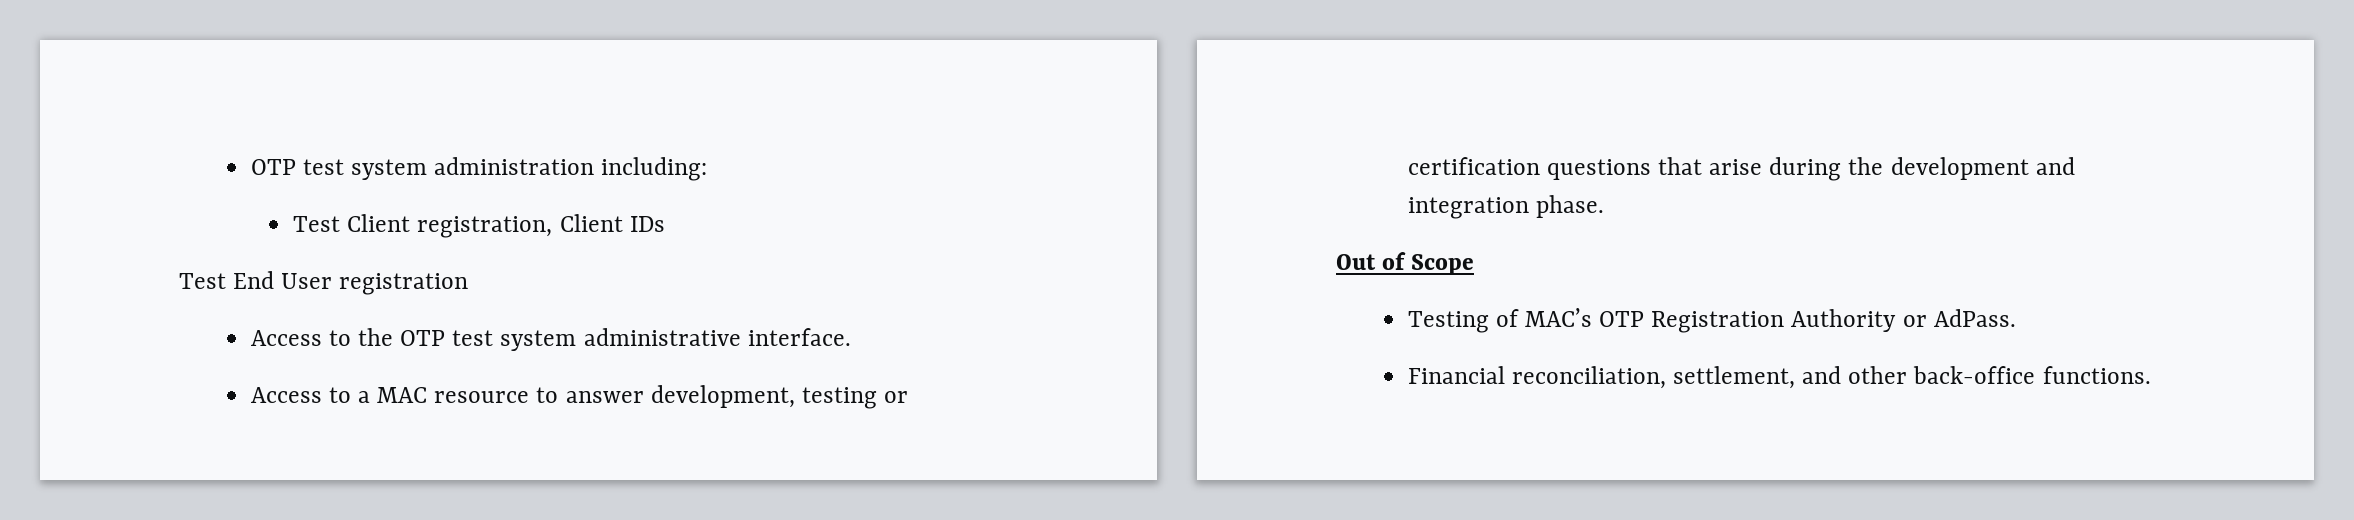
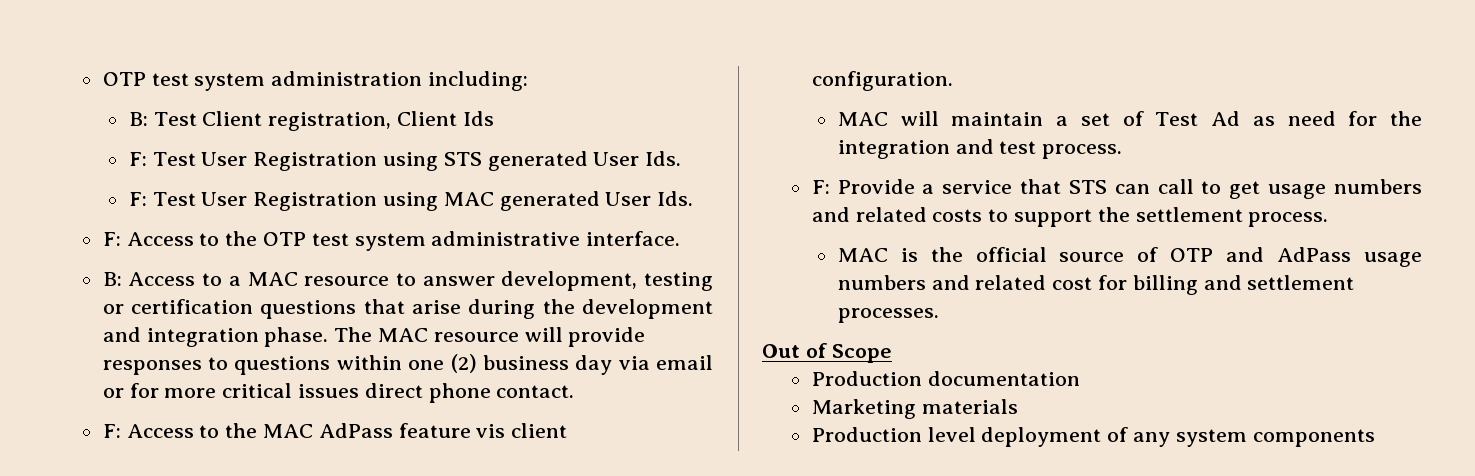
- Test Client registration, Client IDs
- Test End User registration
- Access to the OTP test system administrative interface.
+ B: Test Client registration, Client Ids
+ F: Test User Registration using STS generated User Ids.
+ F: Test User Registration using MAC generated User Ids.
+ F: Access to the OTP test system administrative interface.
- Access to a MAC resource to answer development, testing or certification questions that arise during the development and integration phase.
+ B: Access to a MAC resource to answer development, testing or certification questions that arise during the development and integration phase. The MAC resource will provide responses to questions within one (2) business day via email or for more critical issues direct phone contact.
+ F: Access to the MAC AdPass feature vis client configuration.
+ MAC will maintain a set of Test Ad as need for the integration and test process.
+ F: Provide a service that STS can call to get usage numbers and related costs to support the settlement process.
+ MAC is the official source of OTP and AdPass usage numbers and related cost for billing and settlement processes.
  Out of Scope
- Testing of MAC’s OTP Registration Authority or AdPass.
- Financial reconciliation, settlement, and other back-office functions.
+ Production documentation
+ Marketing materials
+ Production level deployment of any system components

